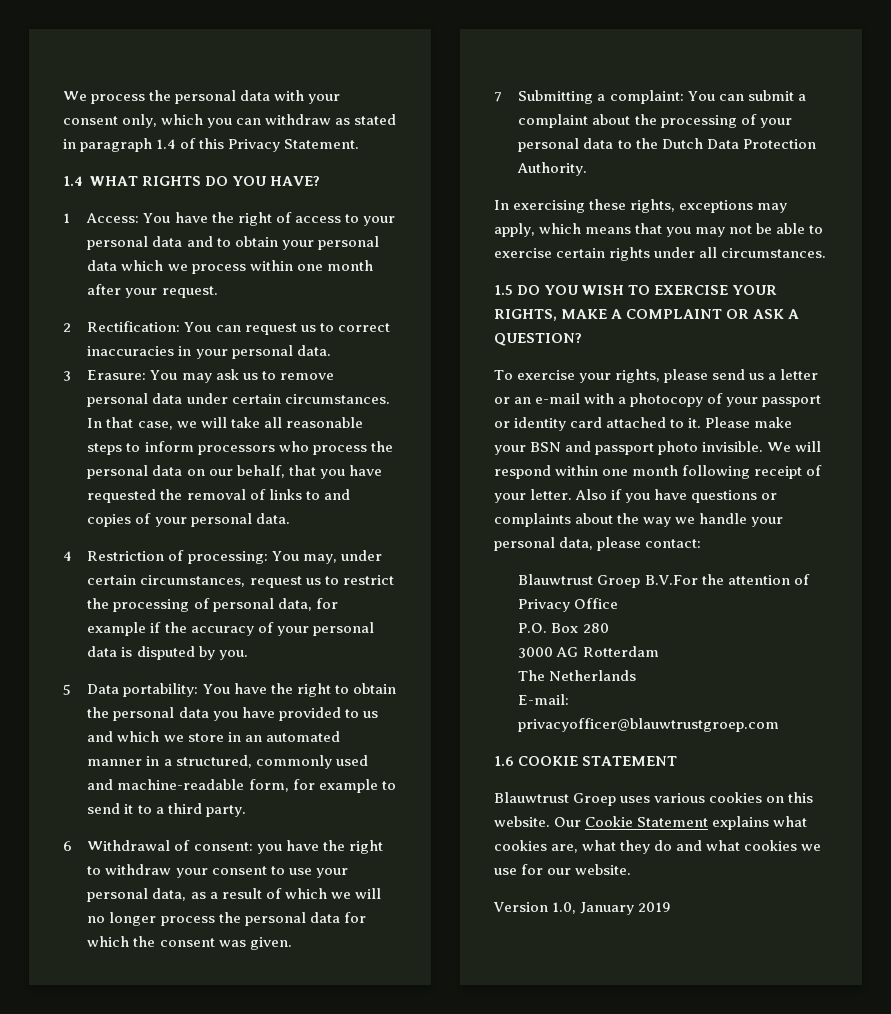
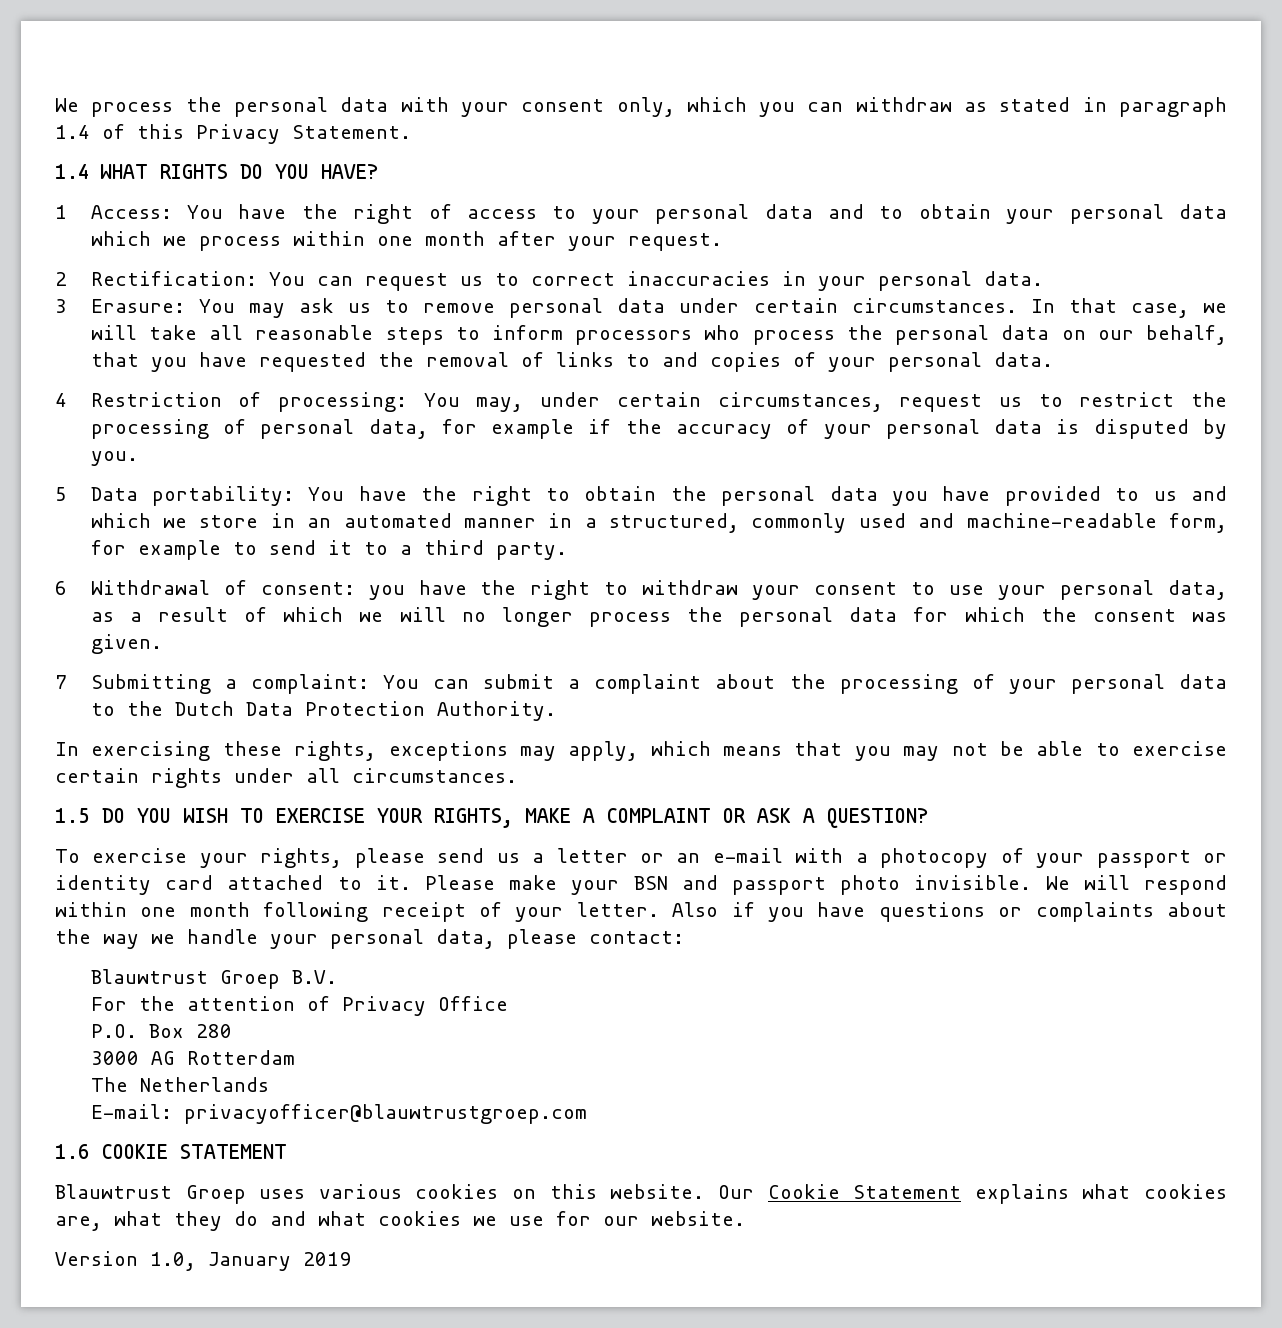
- Blauwtrust Groep B.V.For the attention of Privacy Office
+ Blauwtrust Groep B.V.
+ For the attention of Privacy Office

